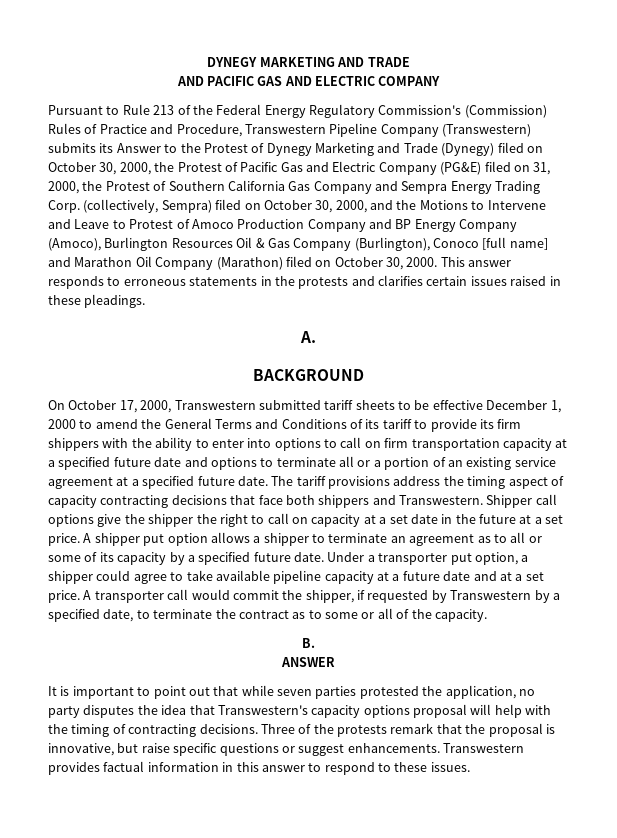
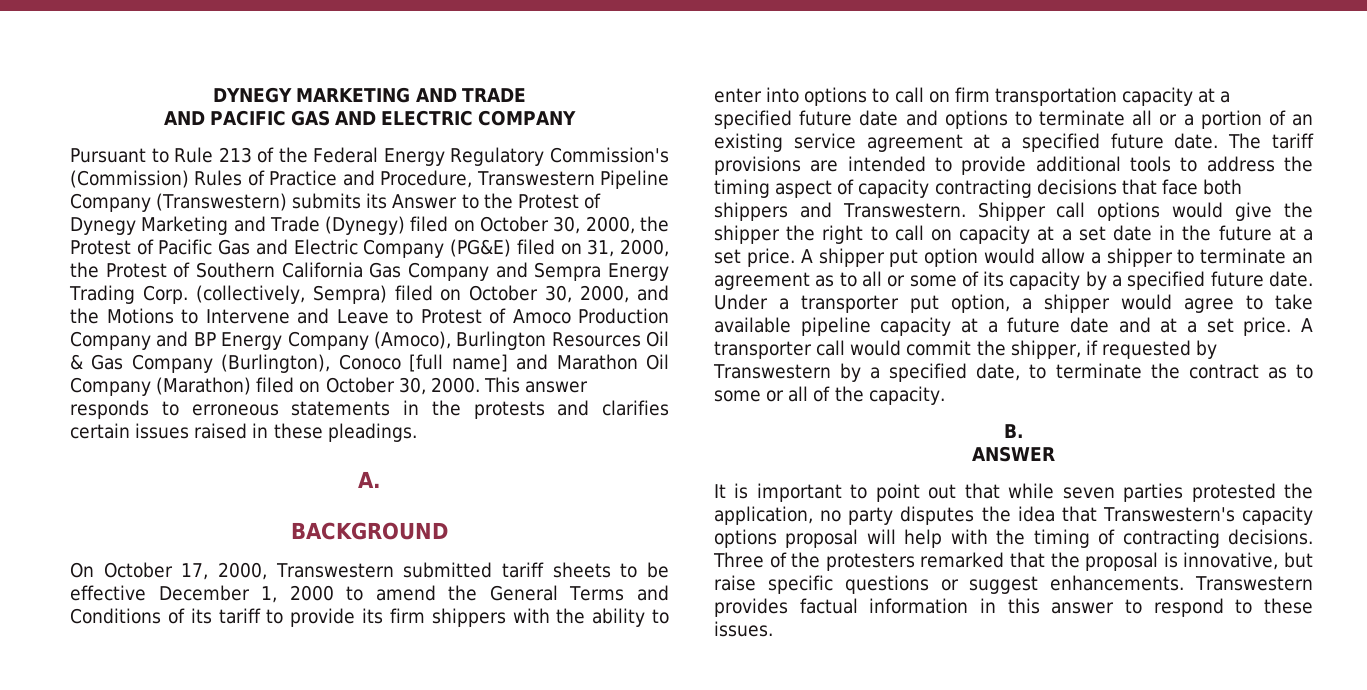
- The tariff provisions address the timing aspect of capacity contracting decisions that face both shippers and Transwestern.
+ The tariff provisions are intended to provide additional tools to address the timing aspect of capacity contracting decisions that face both shippers and Transwestern.
- Shipper call options give the shipper the right to call on capacity at a set date in the future at a set price.
+ Shipper call options would give the shipper the right to call on capacity at a set date in the future at a set price.
- A shipper put option allows a shipper to terminate an agreement as to all or some of its capacity by a specified future date.
+ A shipper put option would allow a shipper to terminate an agreement as to all or some of its capacity by a specified future date.
- Under a transporter put option, a shipper could agree to take available pipeline capacity at a future date and at a set price.
+ Under a transporter put option, a shipper would agree to take available pipeline capacity at a future date and at a set price.
- Three of the protests remark that the proposal is innovative, but raise specific questions or suggest enhancements.
+ Three of the protesters remarked that the proposal is innovative, but raise specific questions or suggest enhancements.

